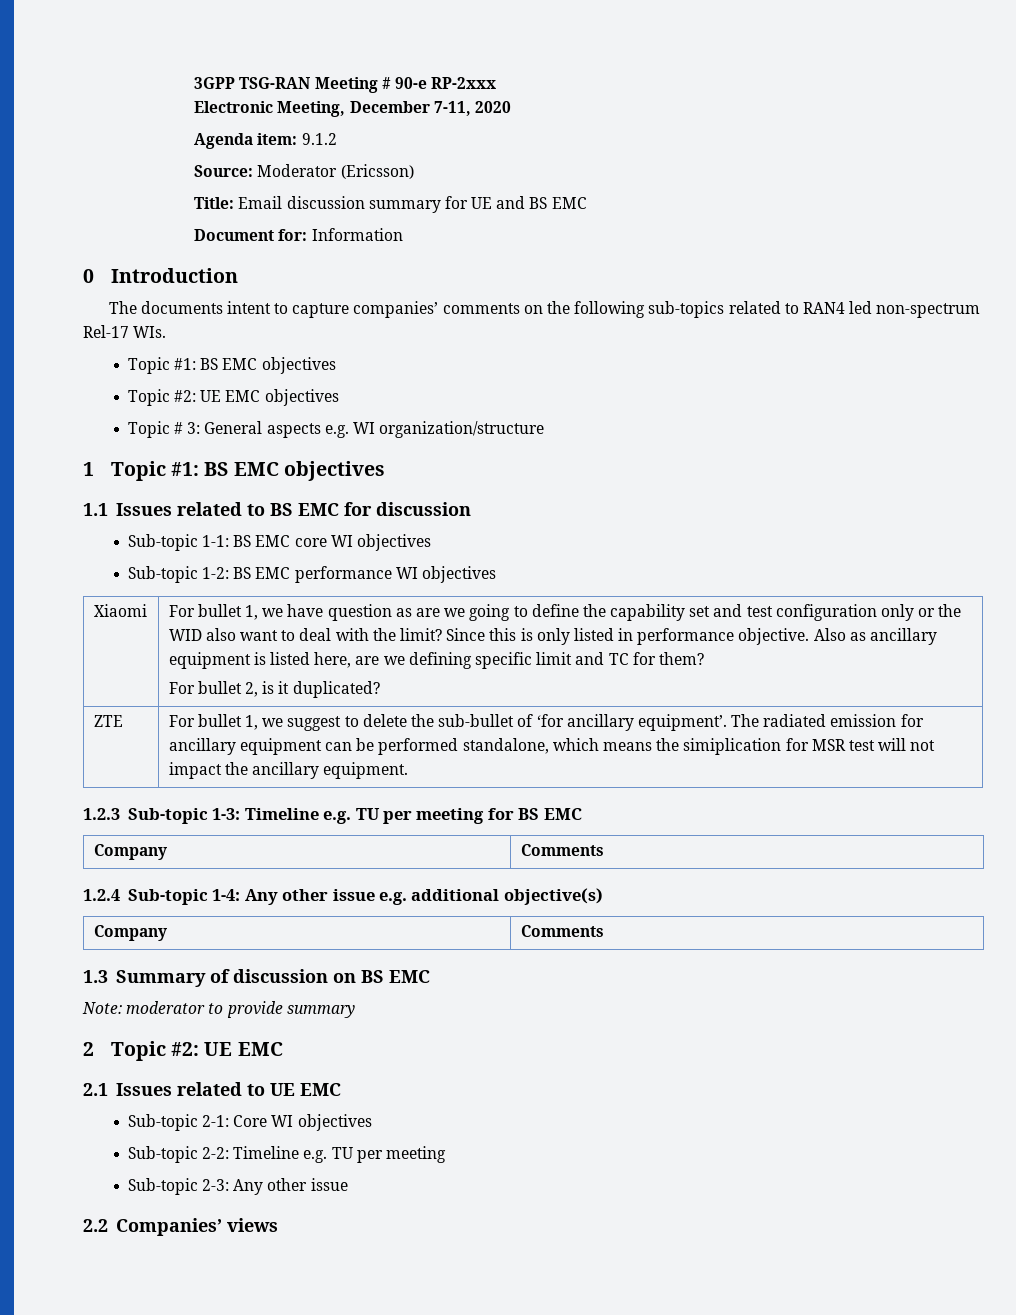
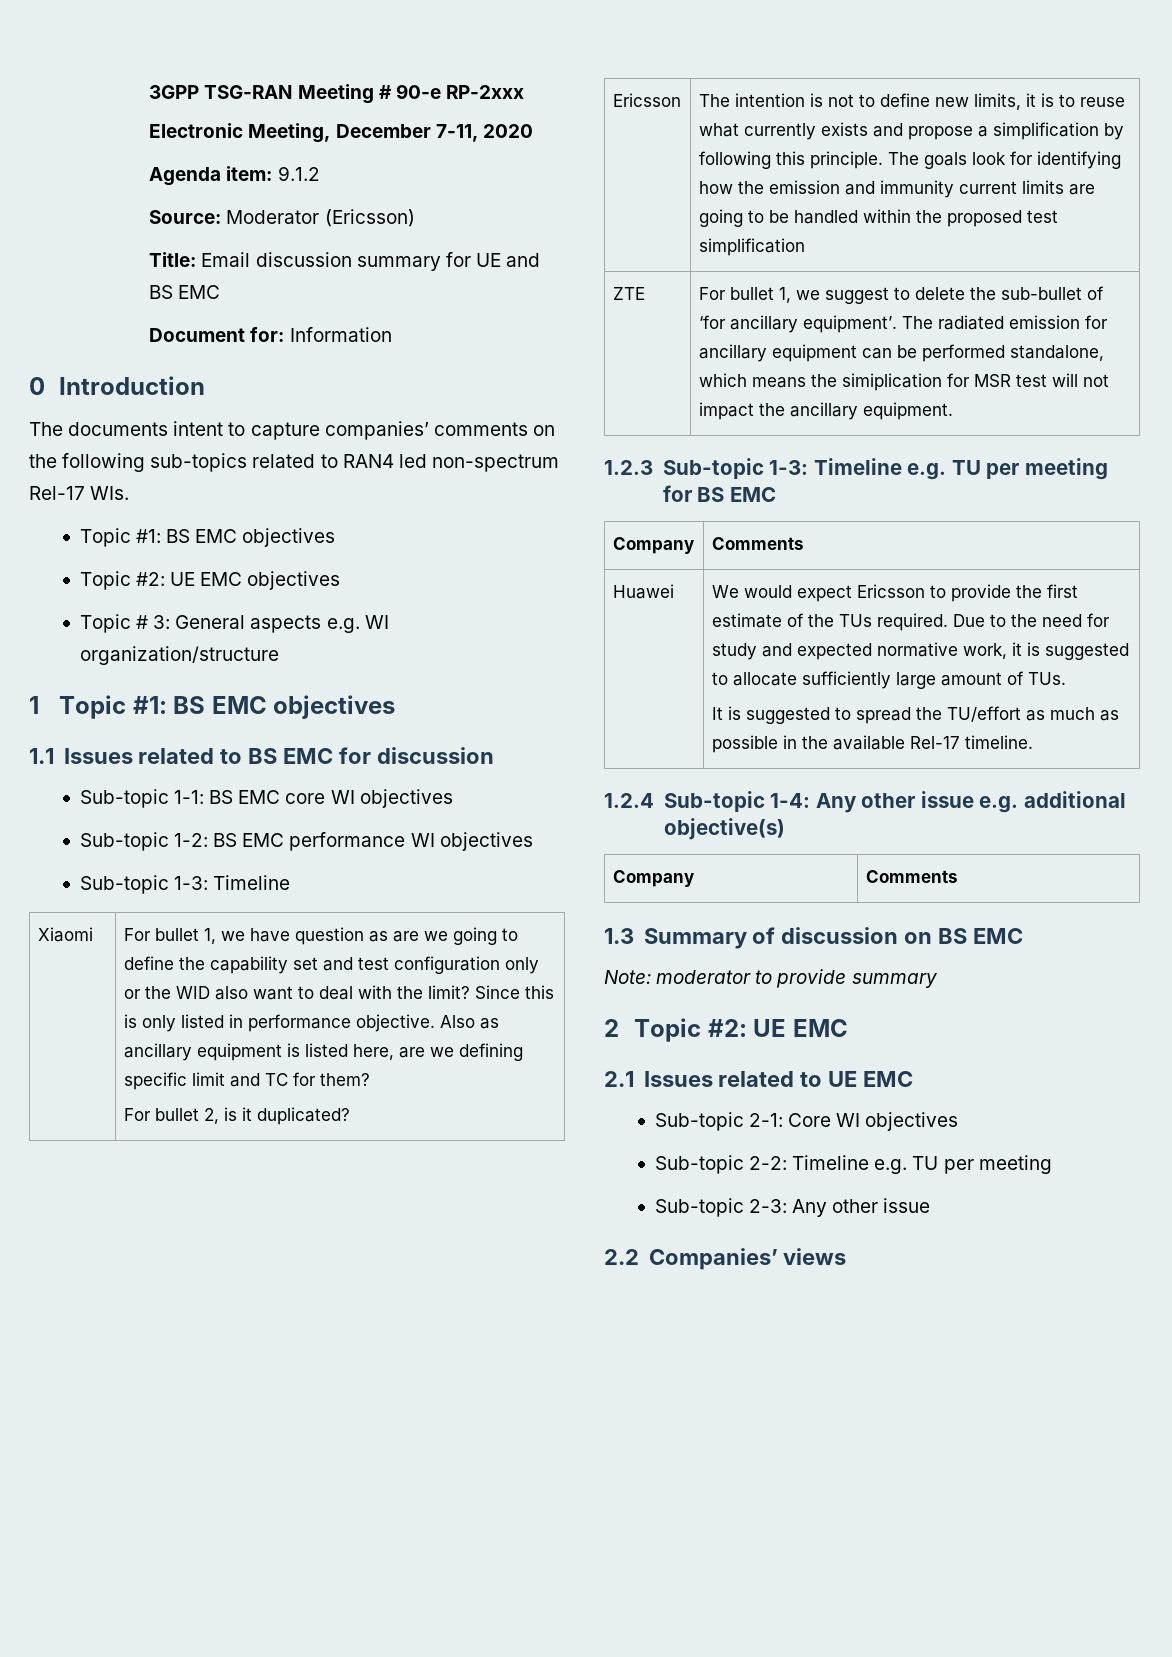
  Sub-topic 1-2: BS EMC performance WI objectives
+ Sub-topic 1-3: Timeline
+ Ericsson | The intention is not to define new limits, it is to reuse what currently exists and propose a simplification by following this principle. The goals look for identifying how the emission and immunity current limits are going to be handled within the proposed test simplification
+ Huawei | We would expect Ericsson to provide the first estimate of the TUs required. Due to the need for study and expected normative work, it is suggested to allocate sufficiently large amount of TUs.
+ It is suggested to spread the TU/effort as much as possible in the available Rel-17 timeline.

